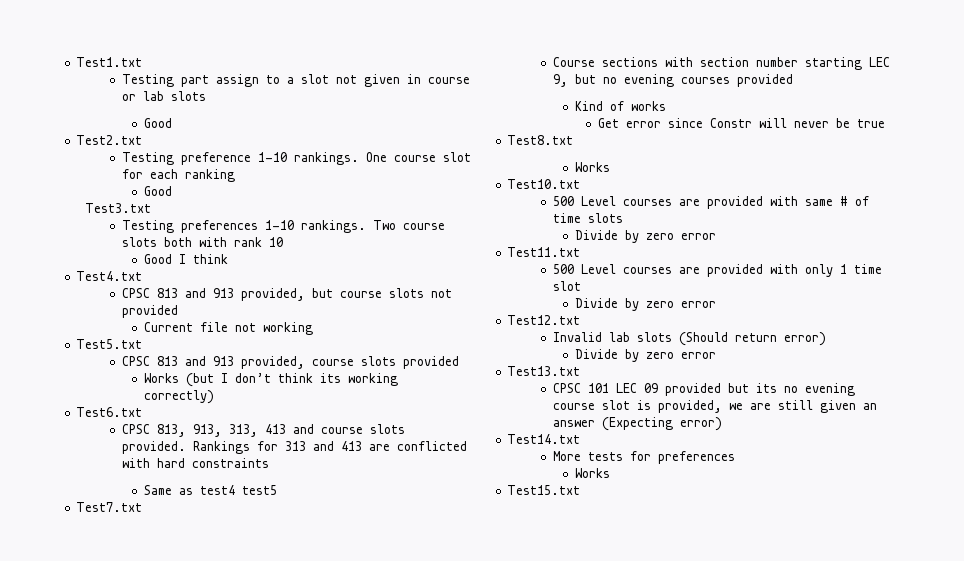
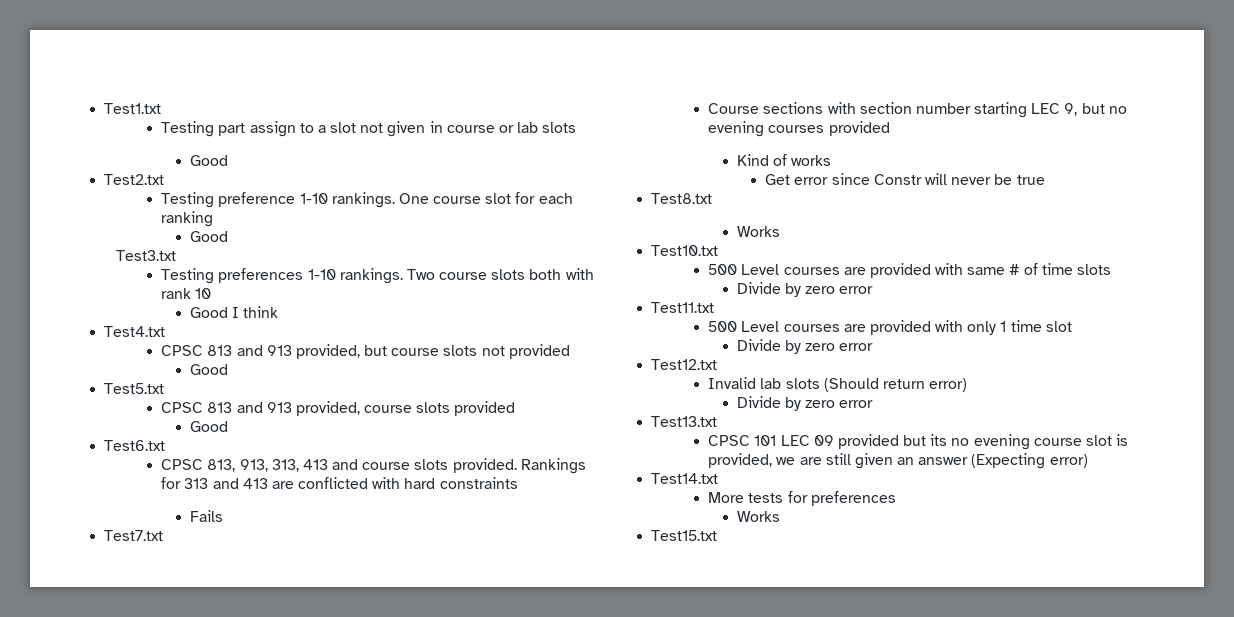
  CPSC 813 and 913 provided, but course slots not provided
- Current file not working
+ Good
  CPSC 813 and 913 provided, course slots provided
- Works (but I don’t think its working correctly)
+ Good
- Same as test4 test5
+ Fails

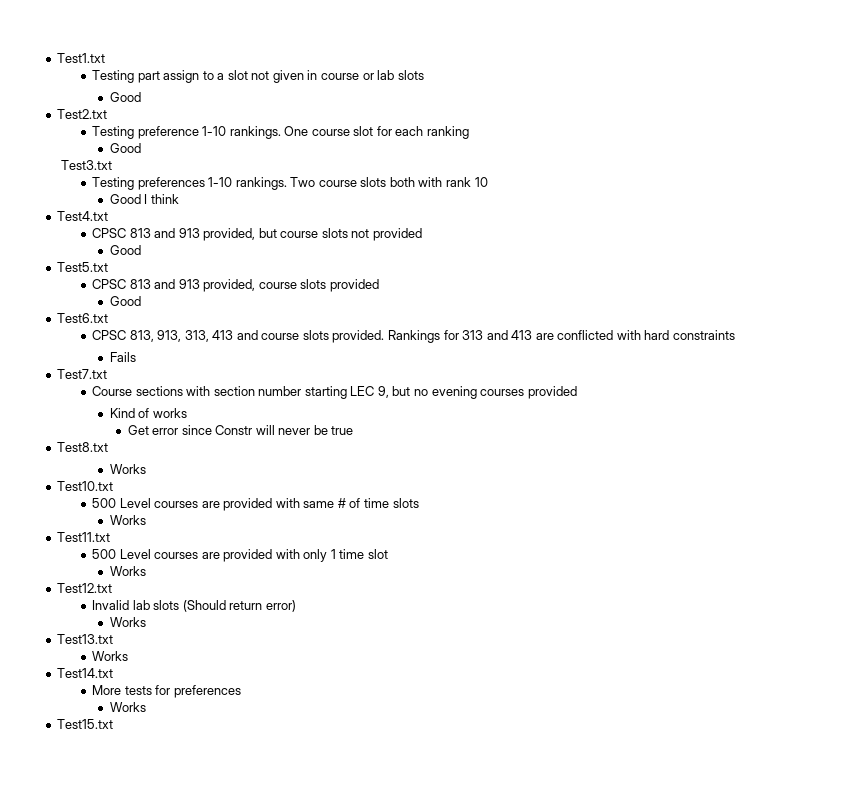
  500 Level courses are provided with same # of time slots
- Divide by zero error
+ Works
  500 Level courses are provided with only 1 time slot
- Divide by zero error
+ Works
  Invalid lab slots (Should return error)
- Divide by zero error
+ Works
  Test13.txt
- CPSC 101 LEC 09 provided but its no evening course slot is provided, we are still given an answer (Expecting error)
+ Works

